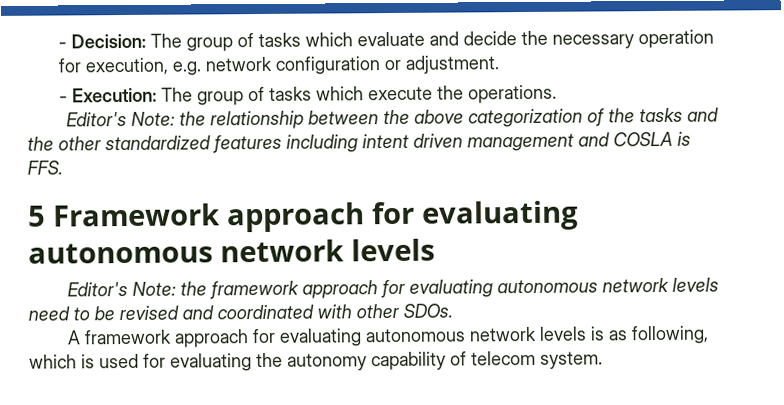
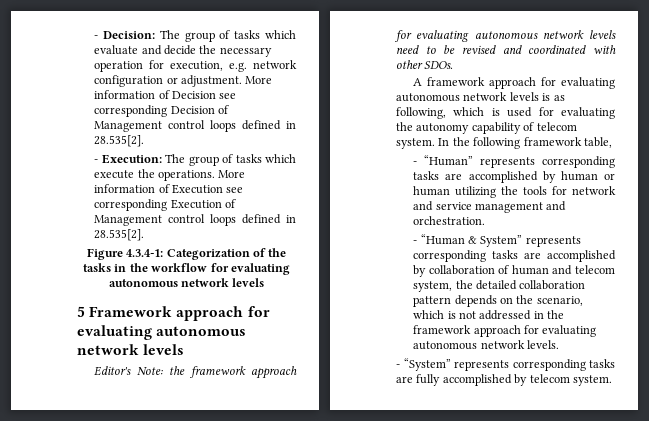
+ More information of Decision see corresponding Decision of Management control loops defined in 28.535[2].
- - Execution: The group of tasks which execute the operations.
- Editor's Note: the relationship between the above categorization of the tasks and the other standardized features including intent driven management and COSLA is FFS.
+ - Execution: The group of tasks which execute the operations. More information of Execution see corresponding Execution of Management control loops defined in 28.535[2].
+ Figure 4.3.4-1: Categorization of the tasks in the workflow for evaluating autonomous network levels
+ In the following framework table,
+ - “Human” represents corresponding tasks are accomplished by human or human utilizing the tools for network and service management and orchestration.
+ - “Human & System” represents corresponding tasks are accomplished by collaboration of human and telecom system, the detailed collaboration pattern depends on the scenario, which is not addressed in the framework approach for evaluating autonomous network levels.
+ - “System” represents corresponding tasks are fully accomplished by telecom system.

